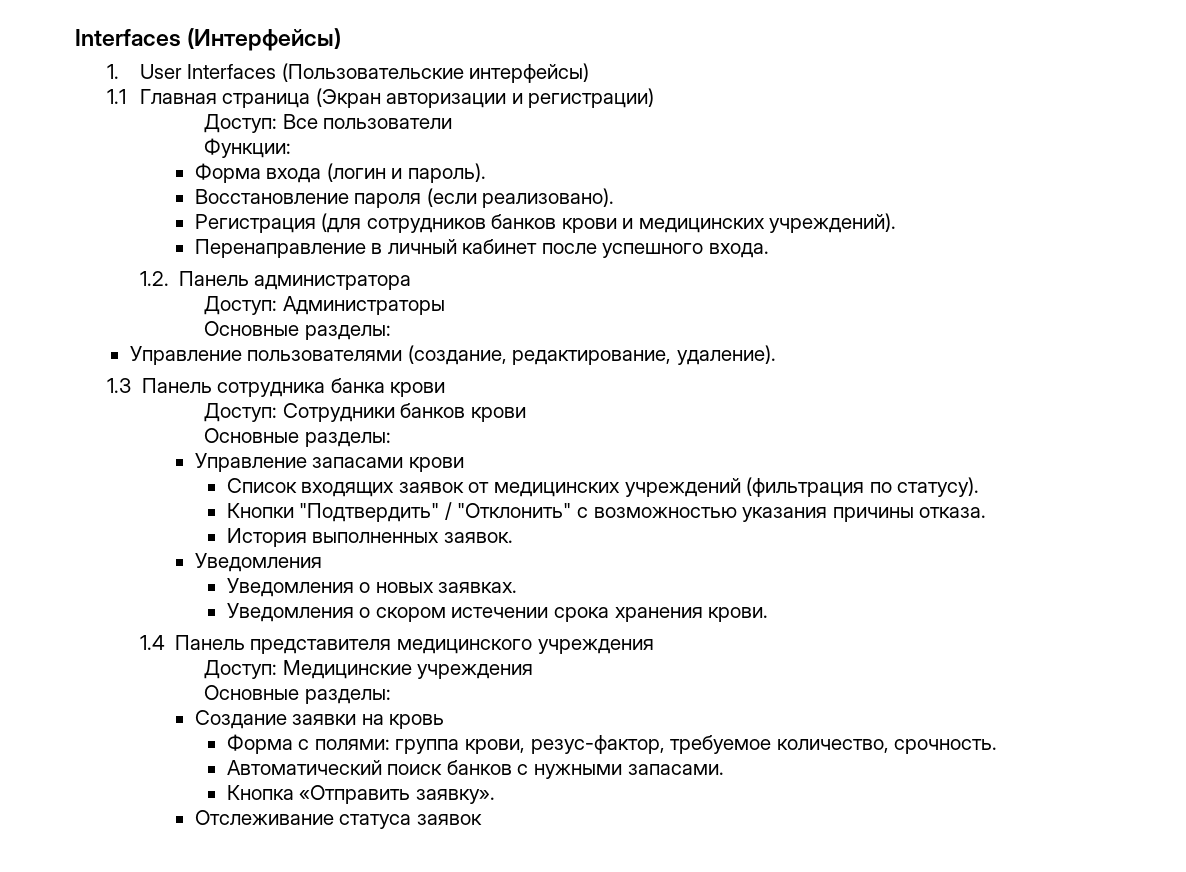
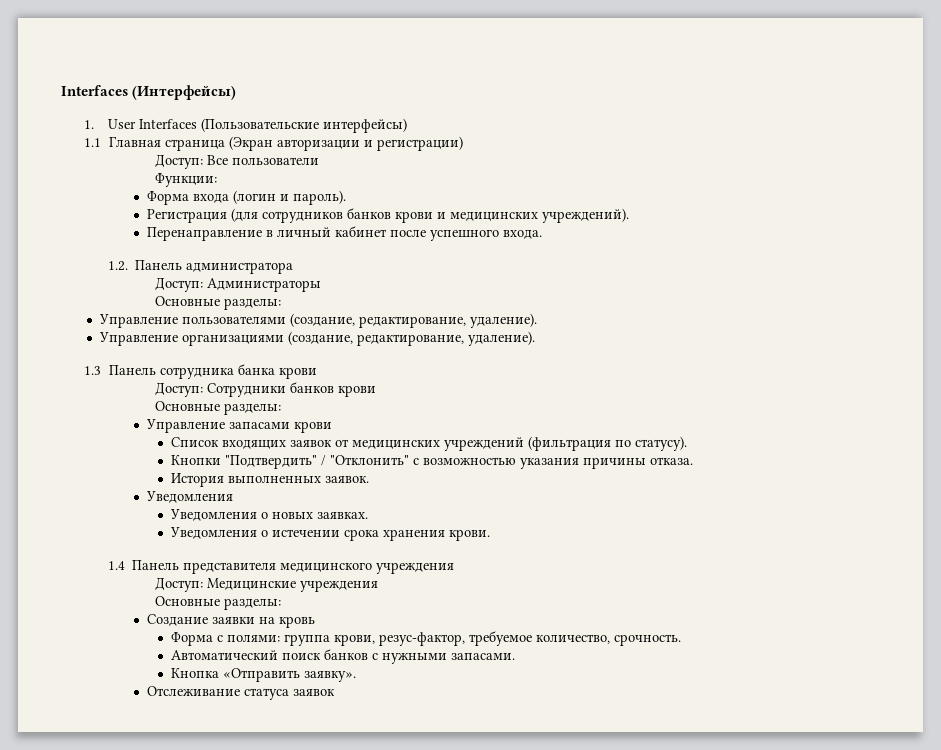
- Восстановление пароля (если реализовано).
+ Управление организациями (создание, редактирование, удаление).
- Уведомления о скором истечении срока хранения крови.
+ Уведомления о истечении срока хранения крови.

